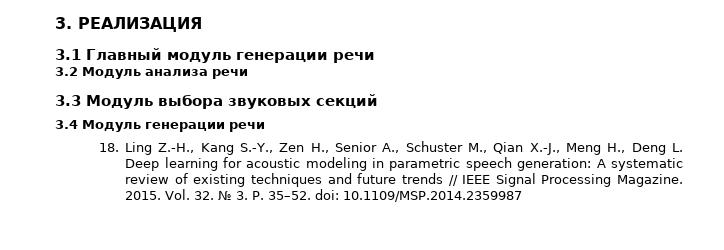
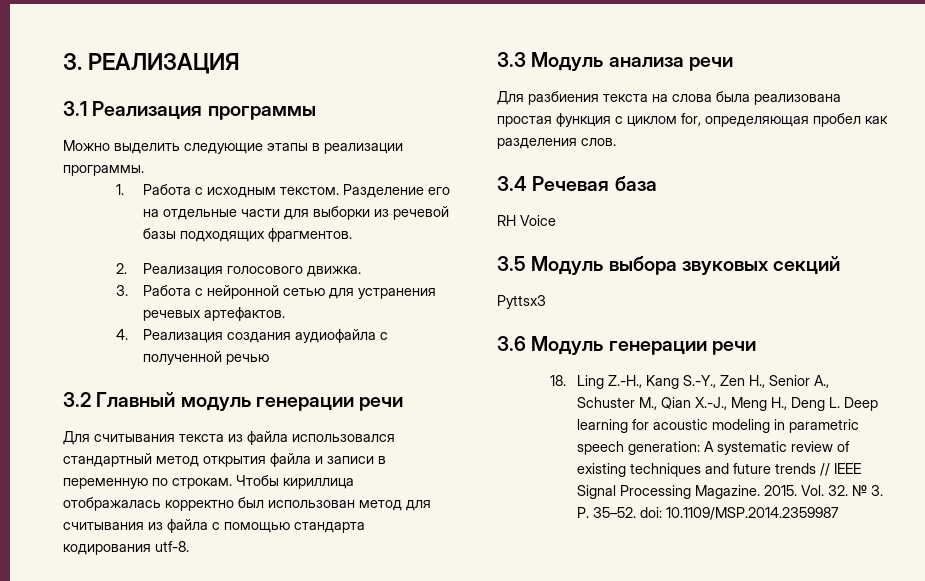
- 3.1 Главный модуль генерации речи
- 3.2 Модуль анализа речи
- 3.3 Модуль выбора звуковых секций
+ 3.1 Реализация программы
+ Можно выделить следующие этапы в реализации программы.
+ 1. Работа с исходным текстом. Разделение его на отдельные части для выборки из речевой базы подходящих фрагментов.
+ 2. Реализация голосового движка.
+ 3. Работа с нейронной сетью для устранения речевых артефактов.
+ 4. Реализация создания аудиофайла с полученной речью
+ 3.2 Главный модуль генерации речи
+ Для считывания текста из файла использовался стандартный метод открытия файла и записи в переменную по строкам. Чтобы кириллица отображалась корректно был использован метод для считывания из файла с помощью стандарта кодирования utf-8.
+ 3.3 Модуль анализа речи
+ Для разбиения текста на слова была реализована простая функция с циклом for, определяющая пробел как разделения слов.
+ 3.4 Речевая база
+ RH Voice
+ 3.5 Модуль выбора звуковых секций
- 3.4 Модуль генерации речи
+ Pyttsx3
+ 3.6 Модуль генерации речи

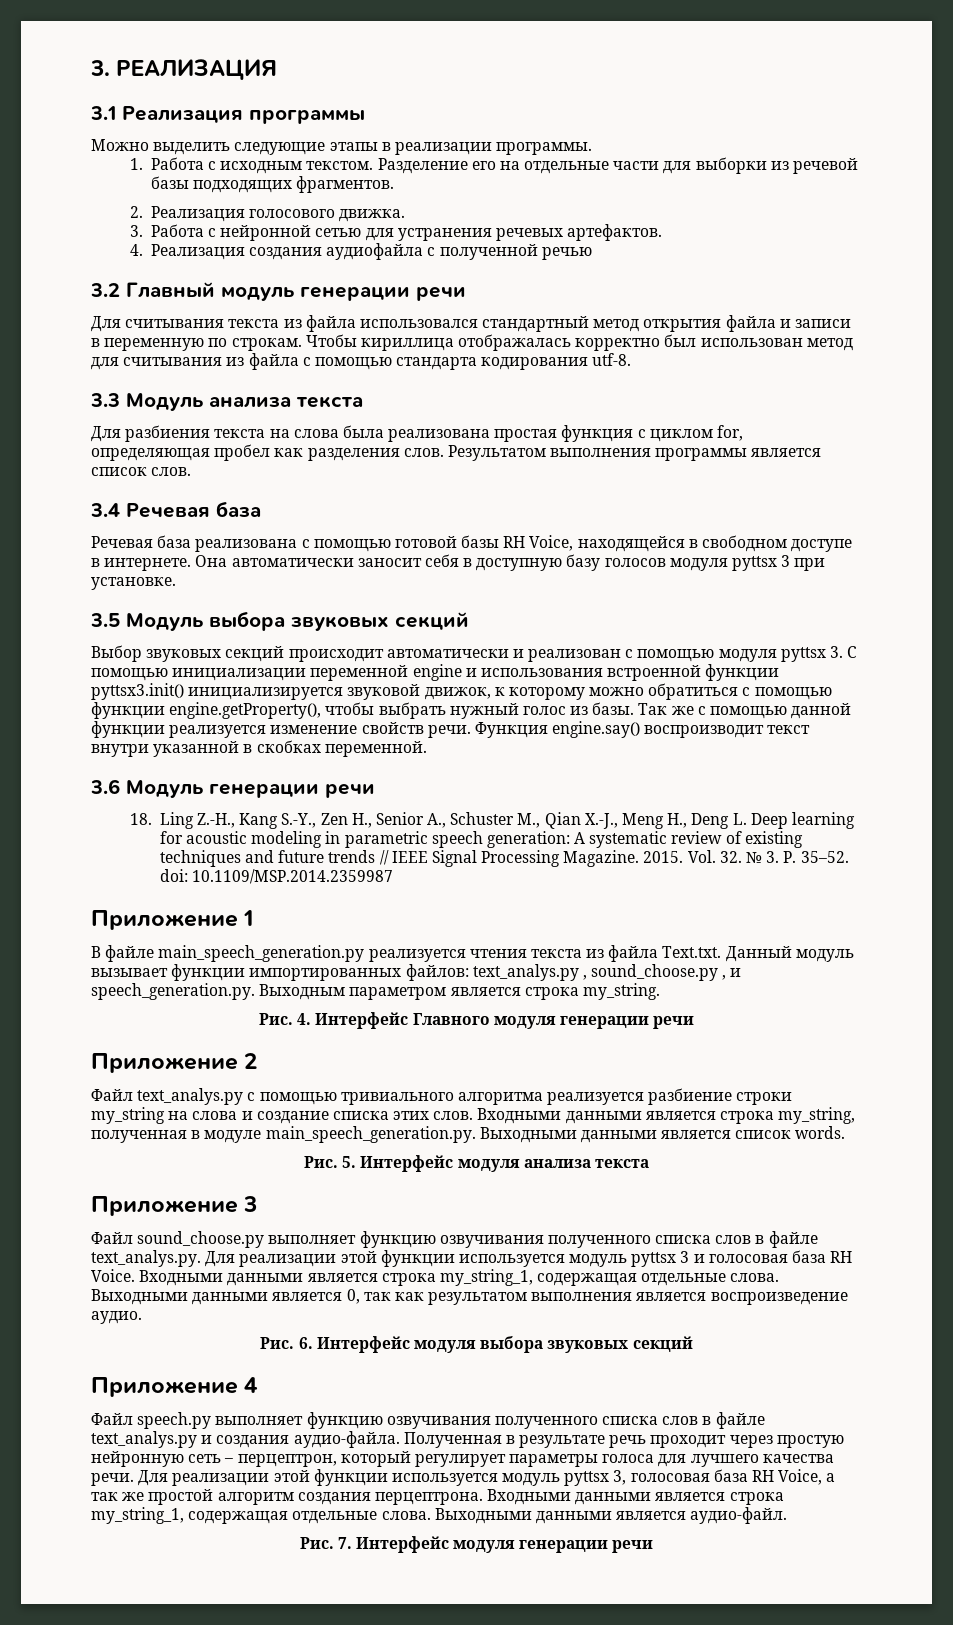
- 3.3 Модуль анализа речи
+ 3.3 Модуль анализа текста
- Для разбиения текста на слова была реализована простая функция с циклом for, определяющая пробел как разделения слов.
+ Для разбиения текста на слова была реализована простая функция с циклом for, определяющая пробел как разделения слов. Результатом выполнения программы является список слов.
  3.4 Речевая база
- RH Voice
+ Речевая база реализована с помощью готовой базы RH Voice, находящейся в свободном доступе в интернете. Она автоматически заносит себя в доступную базу голосов модуля pyttsx 3 при установке.
- Pyttsx3
+ Выбор звуковых секций происходит автоматически и реализован с помощью модуля pyttsx 3. С помощью инициализации переменной engine и использования встроенной функции pyttsx3.init() инициализируется звуковой движок, к которому можно обратиться с помощью функции engine.getProperty(), чтобы выбрать нужный голос из базы. Так же с помощью данной функции реализуется изменение свойств речи. Функция engine.say() воспроизводит текст внутри указанной в скобках переменной.
+ Приложение 1
+ В файле main_speech_generation.py реализуется чтения текста из файла Text.txt. Данный модуль вызывает функции импортированных файлов: text_analys.py , sound_choose.py , и speech_generation.py. Выходным параметром является строка my_string.
+ Рис. 4. Интерфейс Главного модуля генерации речи
+ Приложение 2
+ Файл text_analys.py с помощью тривиального алгоритма реализуется разбиение строки my_string на слова и создание списка этих слов. Входными данными является строка my_string, полученная в модуле main_speech_generation.py. Выходными данными является список words.
+ Рис. 5. Интерфейс модуля анализа текста
+ Приложение 3
+ Файл sound_choose.py выполняет функцию озвучивания полученного списка слов в файле text_analys.py. Для реализации этой функции используется модуль pyttsx 3 и голосовая база RH Voice. Входными данными является строка my_string_1, содержащая отдельные слова. Выходными данными является 0, так как результатом выполнения является воспроизведение аудио.
+ Рис. 6. Интерфейс модуля выбора звуковых секций
+ Приложение 4
+ Файл speech.py выполняет функцию озвучивания полученного списка слов в файле text_analys.py и создания аудио-файла. Полученная в результате речь проходит через простую нейронную сеть – перцептрон, который регулирует параметры голоса для лучшего качества речи. Для реализации этой функции используется модуль pyttsx 3, голосовая база RH Voice, а так же простой алгоритм создания перцептрона. Входными данными является строка my_string_1, содержащая отдельные слова. Выходными данными является аудио-файл.
+ Рис. 7. Интерфейс модуля генерации речи

